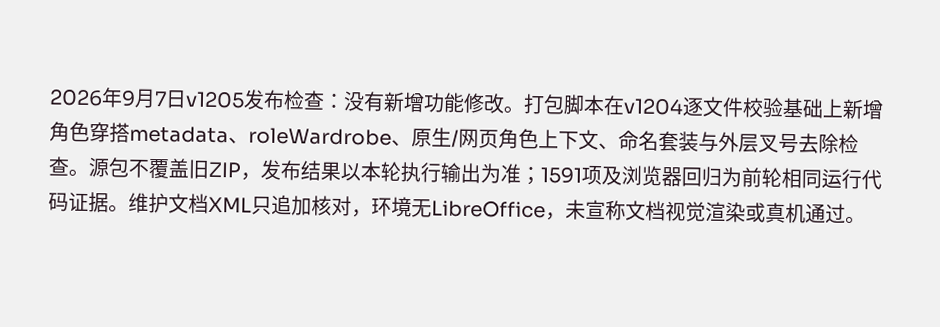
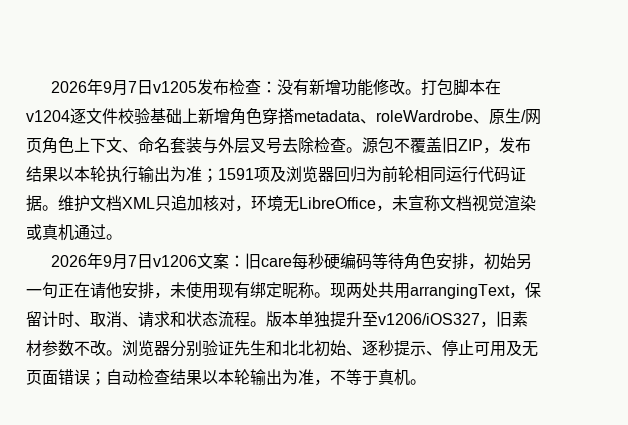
+ 2026年9月7日v1206文案：旧care每秒硬编码等待角色安排，初始另一句正在请他安排，未使用现有绑定昵称。现两处共用arrangingText，保留计时、取消、请求和状态流程。版本单独提升至v1206/iOS327，旧素材参数不改。浏览器分别验证先生和北北初始、逐秒提示、停止可用及无页面错误；自动检查结果以本轮输出为准，不等于真机。

